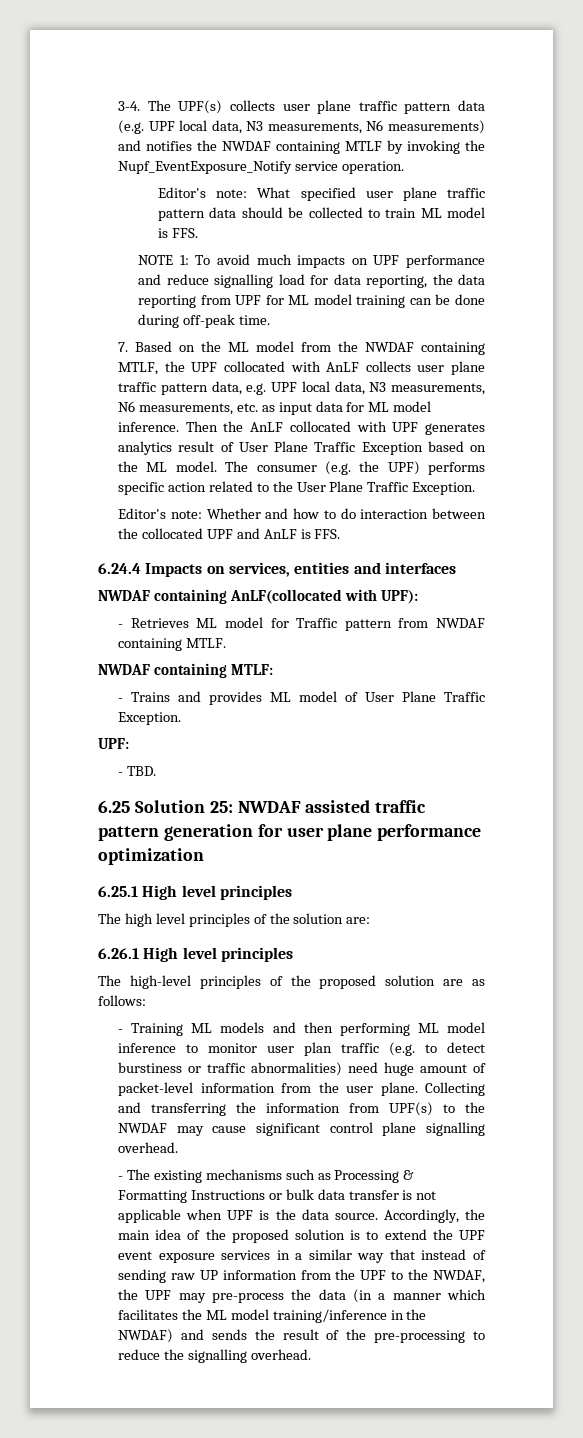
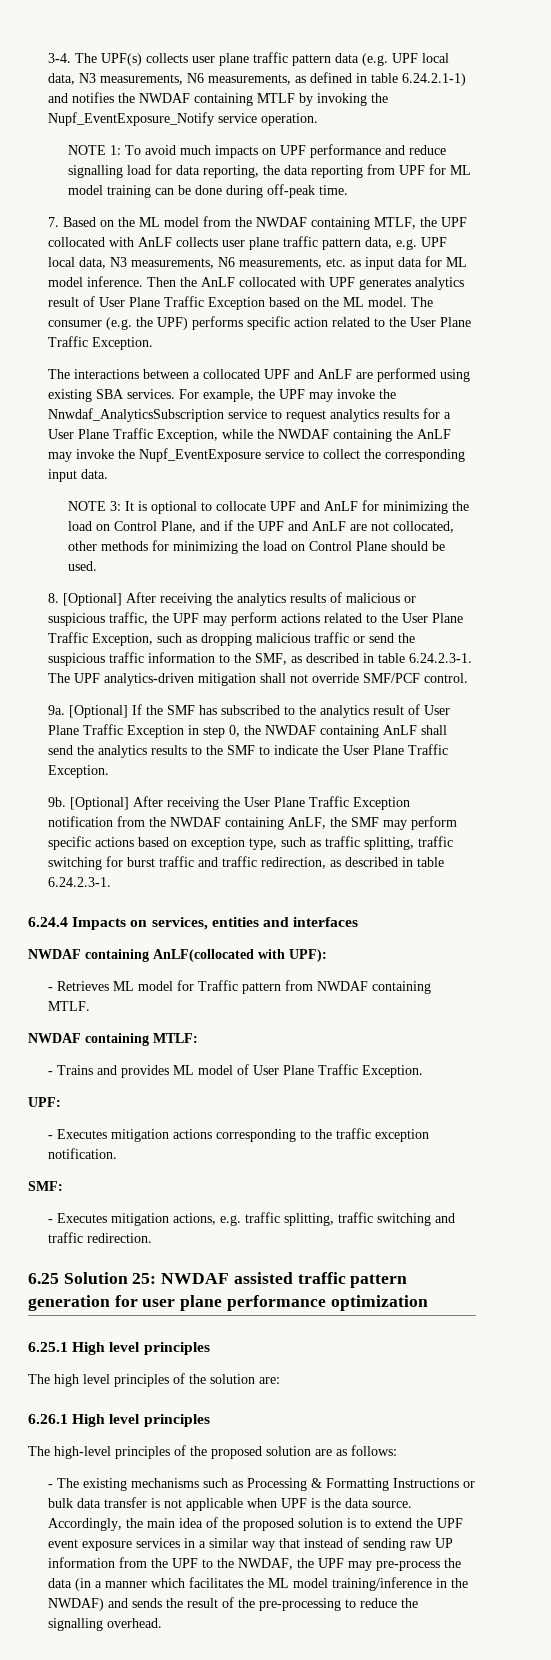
- The UPF(s) collects user plane traffic pattern data (e.g. UPF local data, N3 measurements, N6 measurements) and notifies the NWDAF containing MTLF by invoking the Nupf_EventExposure_Notify service operation.
+ The UPF(s) collects user plane traffic pattern data (e.g. UPF local data, N3 measurements, N6 measurements, as defined in table 6.24.2.1-1) and notifies the NWDAF containing MTLF by invoking the Nupf_EventExposure_Notify service operation.
- Editor's note: What specified user plane traffic pattern data should be collected to train ML model is FFS.
- Editor's note: Whether and how to do interaction between the collocated UPF and AnLF is FFS.
+ The interactions between a collocated UPF and AnLF are performed using existing SBA services. For example, the UPF may invoke the Nnwdaf_AnalyticsSubscription service to request analytics results for a User Plane Traffic Exception, while the NWDAF containing the AnLF may invoke the Nupf_EventExposure service to collect the corresponding input data.
+ NOTE 3: It is optional to collocate UPF and AnLF for minimizing the load on Control Plane, and if the UPF and AnLF are not collocated, other methods for minimizing the load on Control Plane should be used.
+ 8. [Optional] After receiving the analytics results of malicious or suspicious traffic, the UPF may perform actions related to the User Plane Traffic Exception, such as dropping malicious traffic or send the suspicious traffic information to the SMF, as described in table 6.24.2.3-1. The UPF analytics‑driven mitigation shall not override SMF/PCF control.
+ 9a. [Optional] If the SMF has subscribed to the analytics result of User Plane Traffic Exception in step 0, the NWDAF containing AnLF shall send the analytics results to the SMF to indicate the User Plane Traffic Exception.
+ 9b. [Optional] After receiving the User Plane Traffic Exception notification from the NWDAF containing AnLF, the SMF may perform specific actions based on exception type, such as traffic splitting, traffic switching for burst traffic and traffic redirection, as described in table 6.24.2.3-1.
- - TBD.
+ - Executes mitigation actions corresponding to the traffic exception notification.
+ SMF:
+ - Executes mitigation actions, e.g. traffic splitting, traffic switching and traffic redirection.
- - Training ML models and then performing ML model inference to monitor user plan traffic (e.g. to detect burstiness or traffic abnormalities) need huge amount of packet-level information from the user plane. Collecting and transferring the information from UPF(s) to the NWDAF may cause significant control plane signalling overhead.

